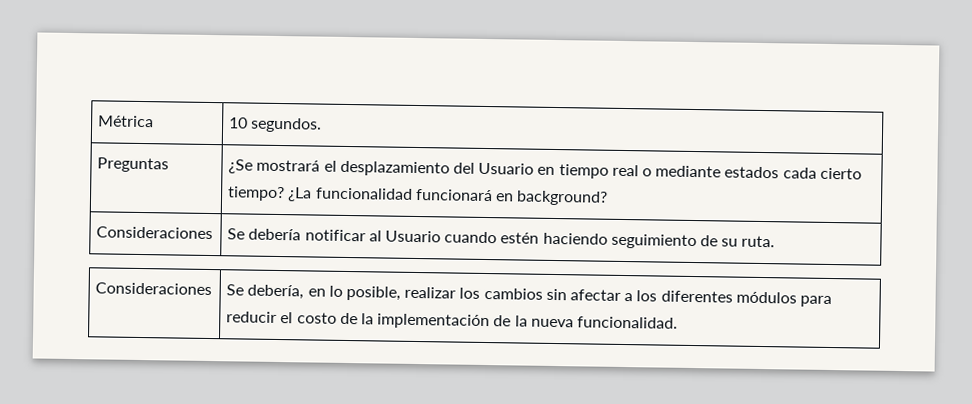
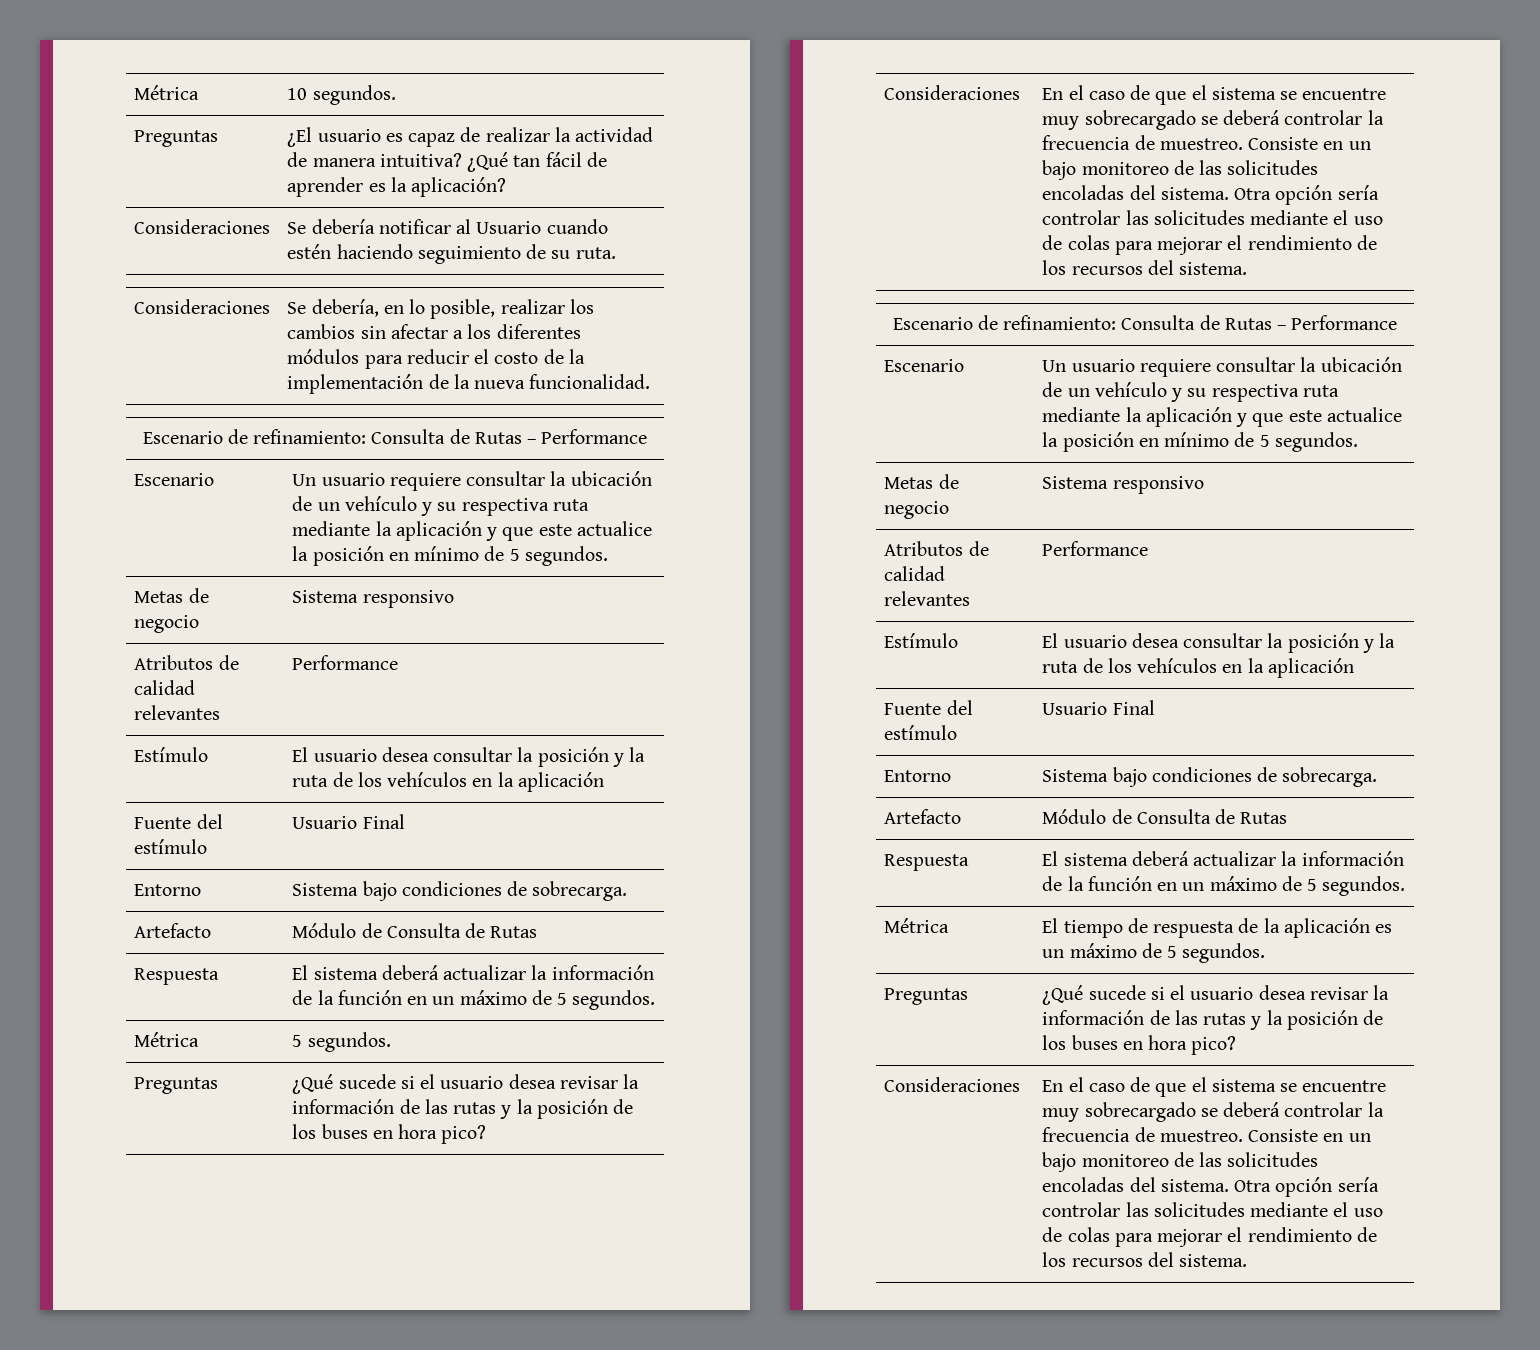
- Preguntas | ¿Se mostrará el desplazamiento del Usuario en tiempo real o mediante estados cada cierto tiempo? ¿La funcionalidad funcionará en background?
+ Preguntas | ¿El usuario es capaz de realizar la actividad de manera intuitiva? ¿Qué tan fácil de aprender es la aplicación?
  Consideraciones | Se debería, en lo posible, realizar los cambios sin afectar a los diferentes módulos para reducir el costo de la implementación de la nueva funcionalidad.
+ Escenario de refinamiento: Consulta de Rutas – Performance
+ Escenario | Un usuario requiere consultar la ubicación de un vehículo y su respectiva ruta mediante la aplicación y que este actualice la posición en mínimo de 5 segundos.
+ Metas de negocio | Sistema responsivo
+ Atributos de calidad relevantes | Performance
+ Estímulo | El usuario desea consultar la posición y la ruta de los vehículos en la aplicación
+ Fuente del estímulo | Usuario Final
+ Entorno | Sistema bajo condiciones de sobrecarga.
+ Artefacto | Módulo de Consulta de Rutas
+ Respuesta | El sistema deberá actualizar la información de la función en un máximo de 5 segundos.
+ Métrica | 5 segundos.
+ Preguntas | ¿Qué sucede si el usuario desea revisar la información de las rutas y la posición de los buses en hora pico?
+ Consideraciones | En el caso de que el sistema se encuentre muy sobrecargado se deberá controlar la frecuencia de muestreo. Consiste en un bajo monitoreo de las solicitudes encoladas del sistema. Otra opción sería controlar las solicitudes mediante el uso de colas para mejorar el rendimiento de los recursos del sistema.
+ Escenario de refinamiento: Consulta de Rutas – Performance
+ Escenario | Un usuario requiere consultar la ubicación de un vehículo y su respectiva ruta mediante la aplicación y que este actualice la posición en mínimo de 5 segundos.
+ Metas de negocio | Sistema responsivo
+ Atributos de calidad relevantes | Performance
+ Estímulo | El usuario desea consultar la posición y la ruta de los vehículos en la aplicación
+ Fuente del estímulo | Usuario Final
+ Entorno | Sistema bajo condiciones de sobrecarga.
+ Artefacto | Módulo de Consulta de Rutas
+ Respuesta | El sistema deberá actualizar la información de la función en un máximo de 5 segundos.
+ Métrica | El tiempo de respuesta de la aplicación es un máximo de 5 segundos.
+ Preguntas | ¿Qué sucede si el usuario desea revisar la información de las rutas y la posición de los buses en hora pico?
+ Consideraciones | En el caso de que el sistema se encuentre muy sobrecargado se deberá controlar la frecuencia de muestreo. Consiste en un bajo monitoreo de las solicitudes encoladas del sistema. Otra opción sería controlar las solicitudes mediante el uso de colas para mejorar el rendimiento de los recursos del sistema.

